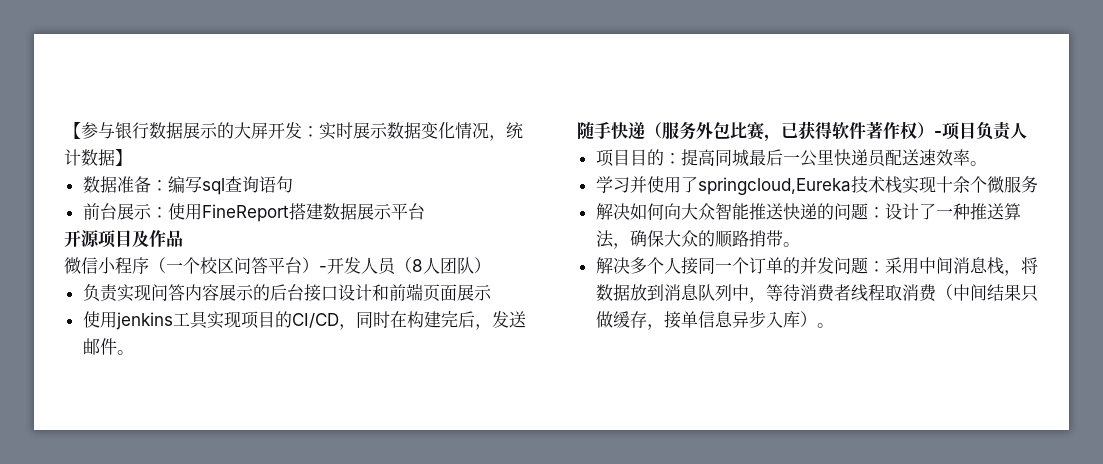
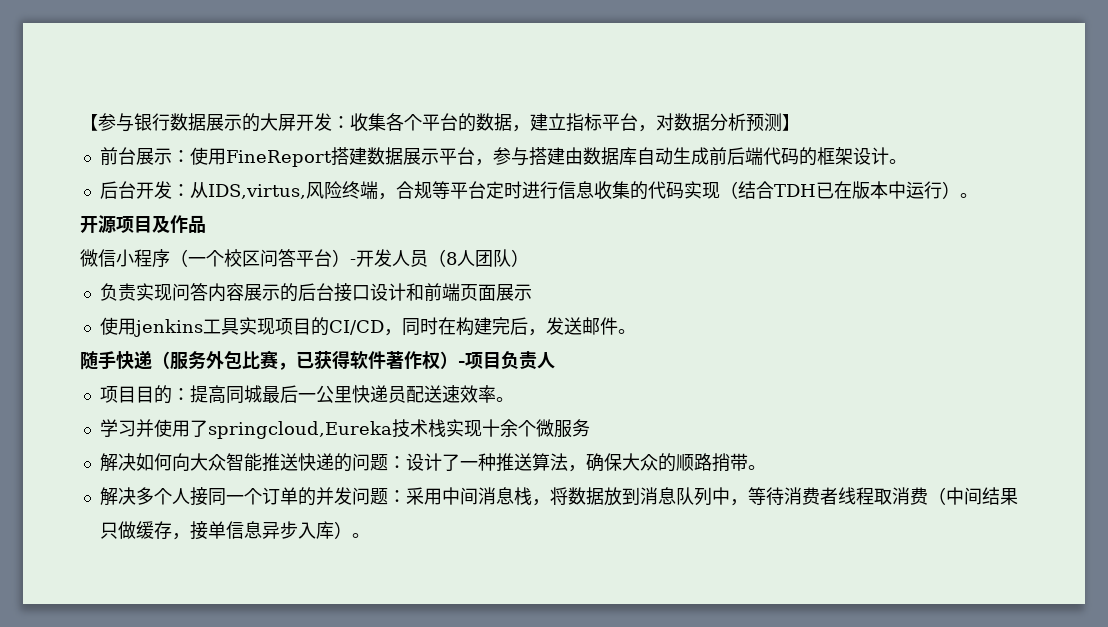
- 【参与银行数据展示的大屏开发：实时展示数据变化情况，统计数据】
- 数据准备：编写sql查询语句
+ 【参与银行数据展示的大屏开发：收集各个平台的数据，建立指标平台，对数据分析预测】
- 前台展示：使用FineReport搭建数据展示平台
+ 前台展示：使用FineReport搭建数据展示平台，参与搭建由数据库自动生成前后端代码的框架设计。
+ 后台开发：从IDS,virtus,风险终端，合规等平台定时进行信息收集的代码实现（结合TDH已在版本中运行）。

